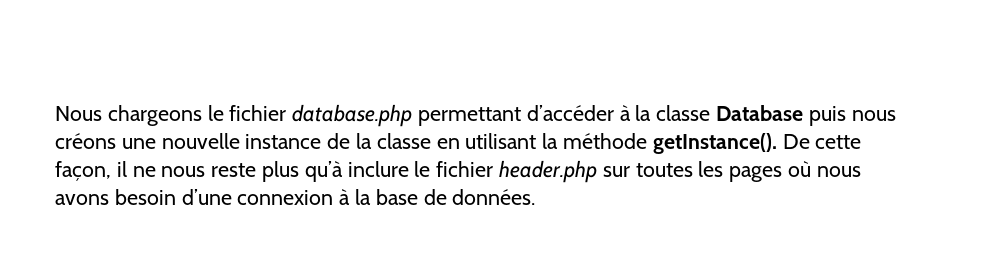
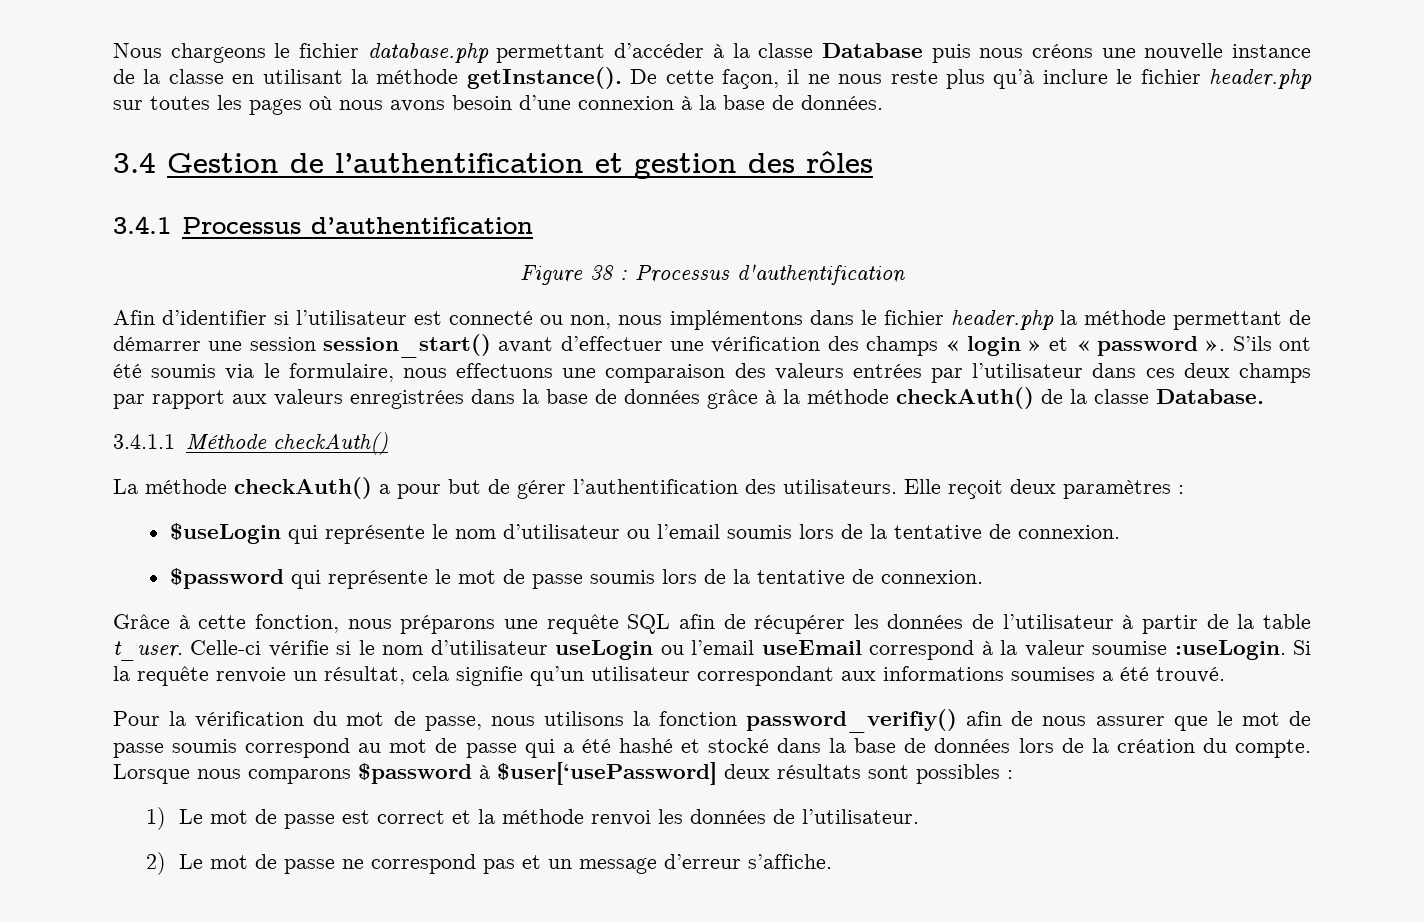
+ 3.4 Gestion de l’authentification et gestion des rôles
+ 3.4.1 Processus d’authentification
+ Figure 38 : Processus d'authentification
+ Afin d’identifier si l’utilisateur est connecté ou non, nous implémentons dans le fichier header.php la méthode permettant de démarrer une session session_start() avant d’effectuer une vérification des champs « login » et « password ». S’ils ont été soumis via le formulaire, nous effectuons une comparaison des valeurs entrées par l’utilisateur dans ces deux champs par rapport aux valeurs enregistrées dans la base de données grâce à la méthode checkAuth() de la classe Database.
+ 3.4.1.1 Méthode checkAuth()
+ La méthode checkAuth() a pour but de gérer l’authentification des utilisateurs. Elle reçoit deux paramètres :
+ $useLogin qui représente le nom d’utilisateur ou l’email soumis lors de la tentative de connexion.
+ $password qui représente le mot de passe soumis lors de la tentative de connexion.
+ Grâce à cette fonction, nous préparons une requête SQL afin de récupérer les données de l’utilisateur à partir de la table t_user. Celle-ci vérifie si le nom d’utilisateur useLogin ou l’email useEmail correspond à la valeur soumise :useLogin. Si la requête renvoie un résultat, cela signifie qu’un utilisateur correspondant aux informations soumises a été trouvé.
+ Pour la vérification du mot de passe, nous utilisons la fonction password_verifiy() afin de nous assurer que le mot de passe soumis correspond au mot de passe qui a été hashé et stocké dans la base de données lors de la création du compte. Lorsque nous comparons $password à $user[‘usePassword] deux résultats sont possibles :
+ 1) Le mot de passe est correct et la méthode renvoi les données de l’utilisateur.
+ 2) Le mot de passe ne correspond pas et un message d’erreur s’affiche.

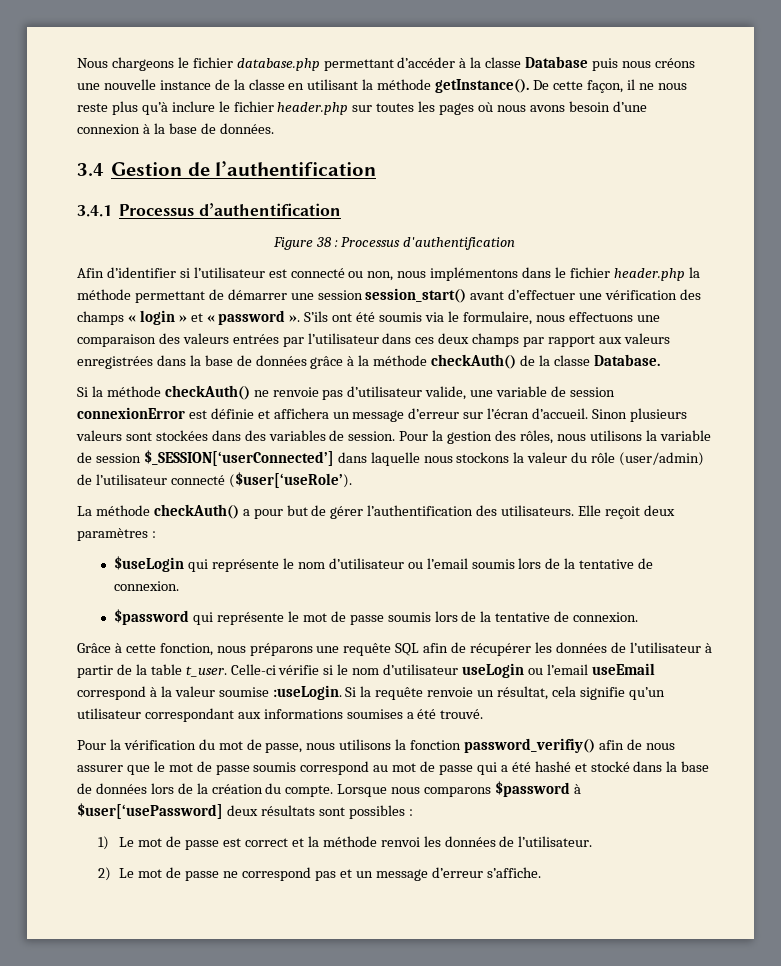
- 3.4 Gestion de l’authentification et gestion des rôles
+ 3.4 Gestion de l’authentification
- 3.4.1.1 Méthode checkAuth()
+ Si la méthode checkAuth() ne renvoie pas d’utilisateur valide, une variable de session connexionError est définie et affichera un message d’erreur sur l’écran d’accueil. Sinon plusieurs valeurs sont stockées dans des variables de session. Pour la gestion des rôles, nous utilisons la variable de session $_SESSION[‘userConnected’] dans laquelle nous stockons la valeur du rôle (user/admin) de l’utilisateur connecté ($user[‘useRole’).

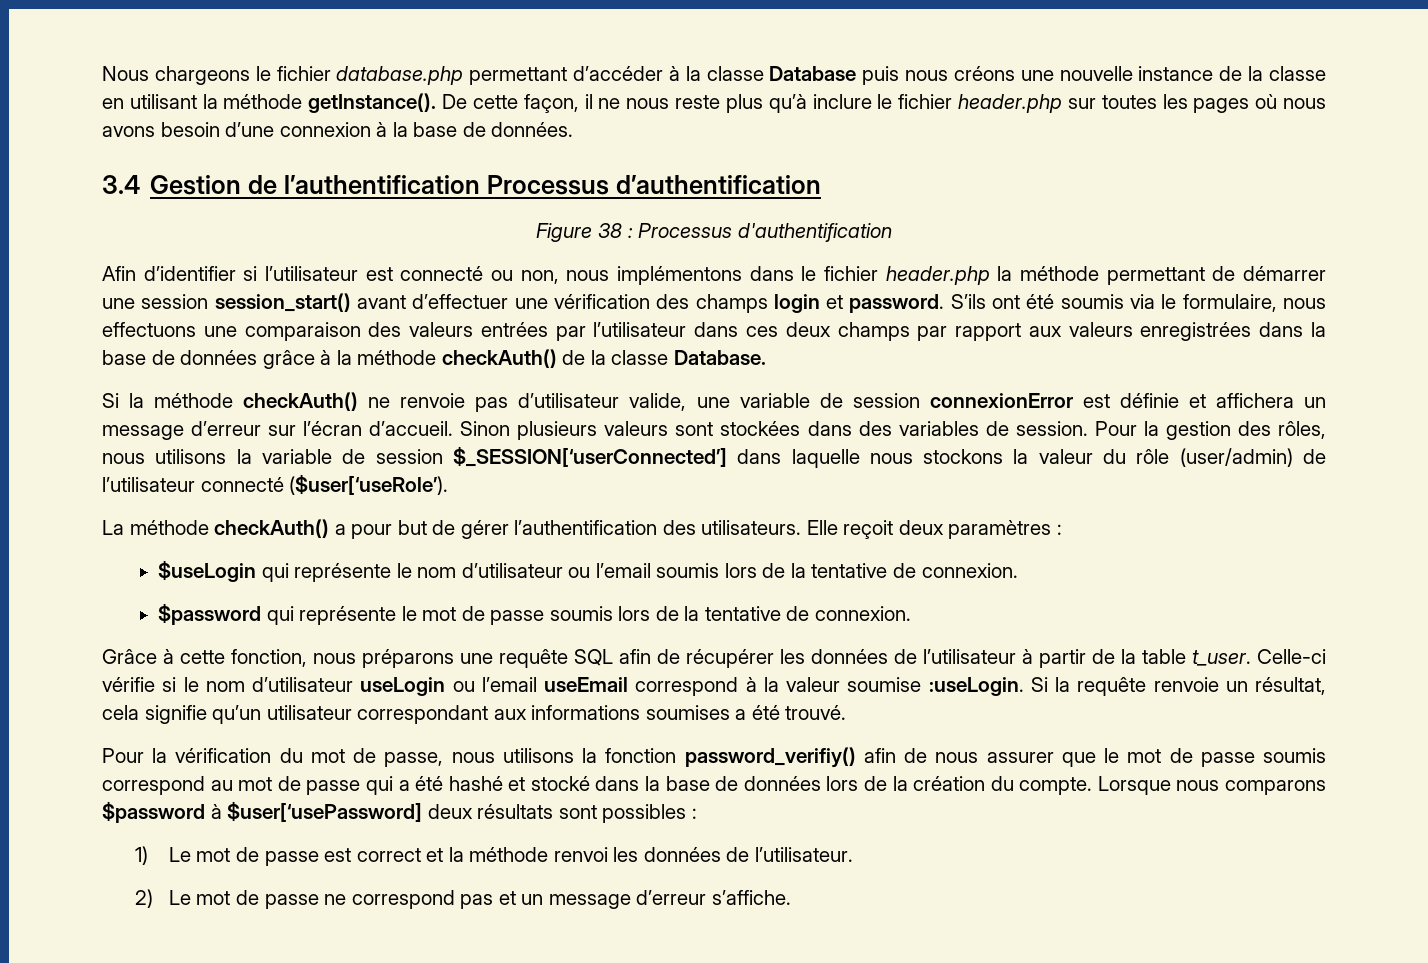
- 3.4 Gestion de l’authentification
- 3.4.1 Processus d’authentification
+ 3.4 Gestion de l’authentification Processus d’authentification
- Afin d’identifier si l’utilisateur est connecté ou non, nous implémentons dans le fichier header.php la méthode permettant de démarrer une session session_start() avant d’effectuer une vérification des champs « login » et « password ».
+ Afin d’identifier si l’utilisateur est connecté ou non, nous implémentons dans le fichier header.php la méthode permettant de démarrer une session session_start() avant d’effectuer une vérification des champs login et password.

